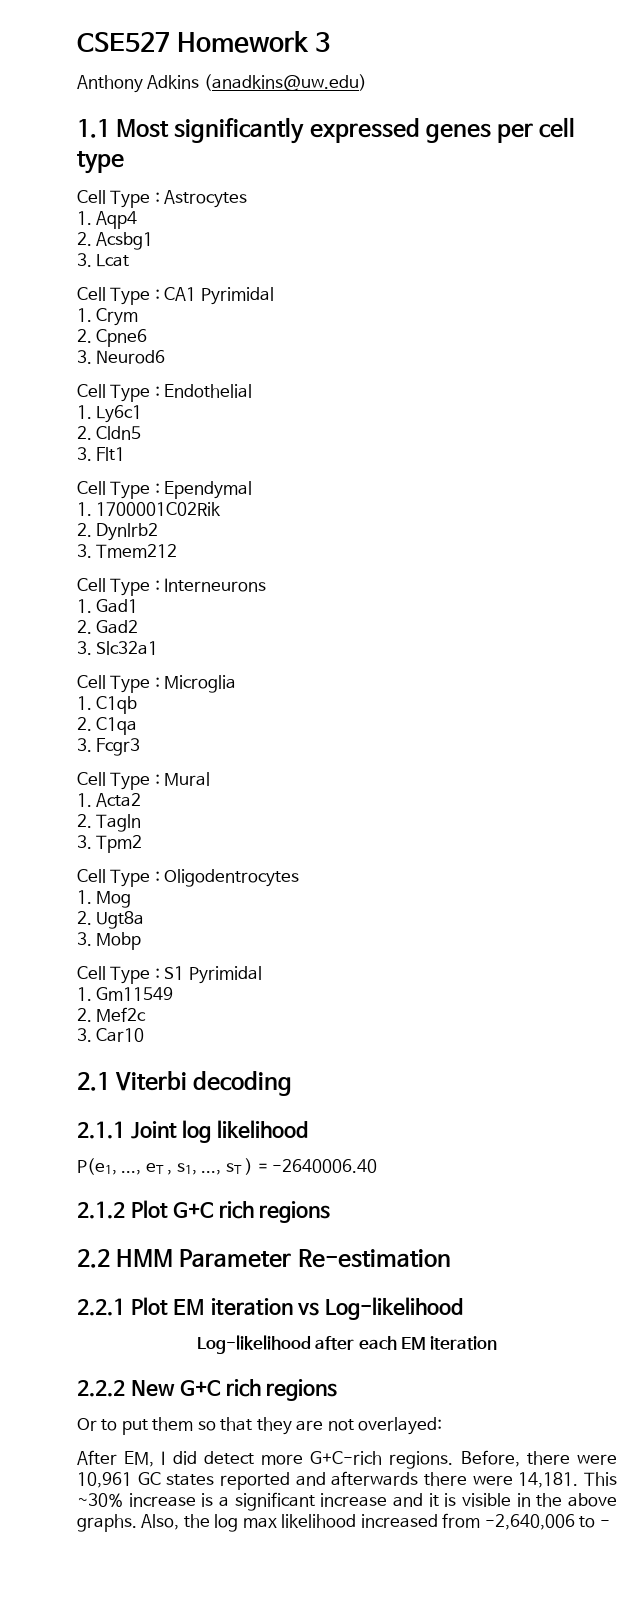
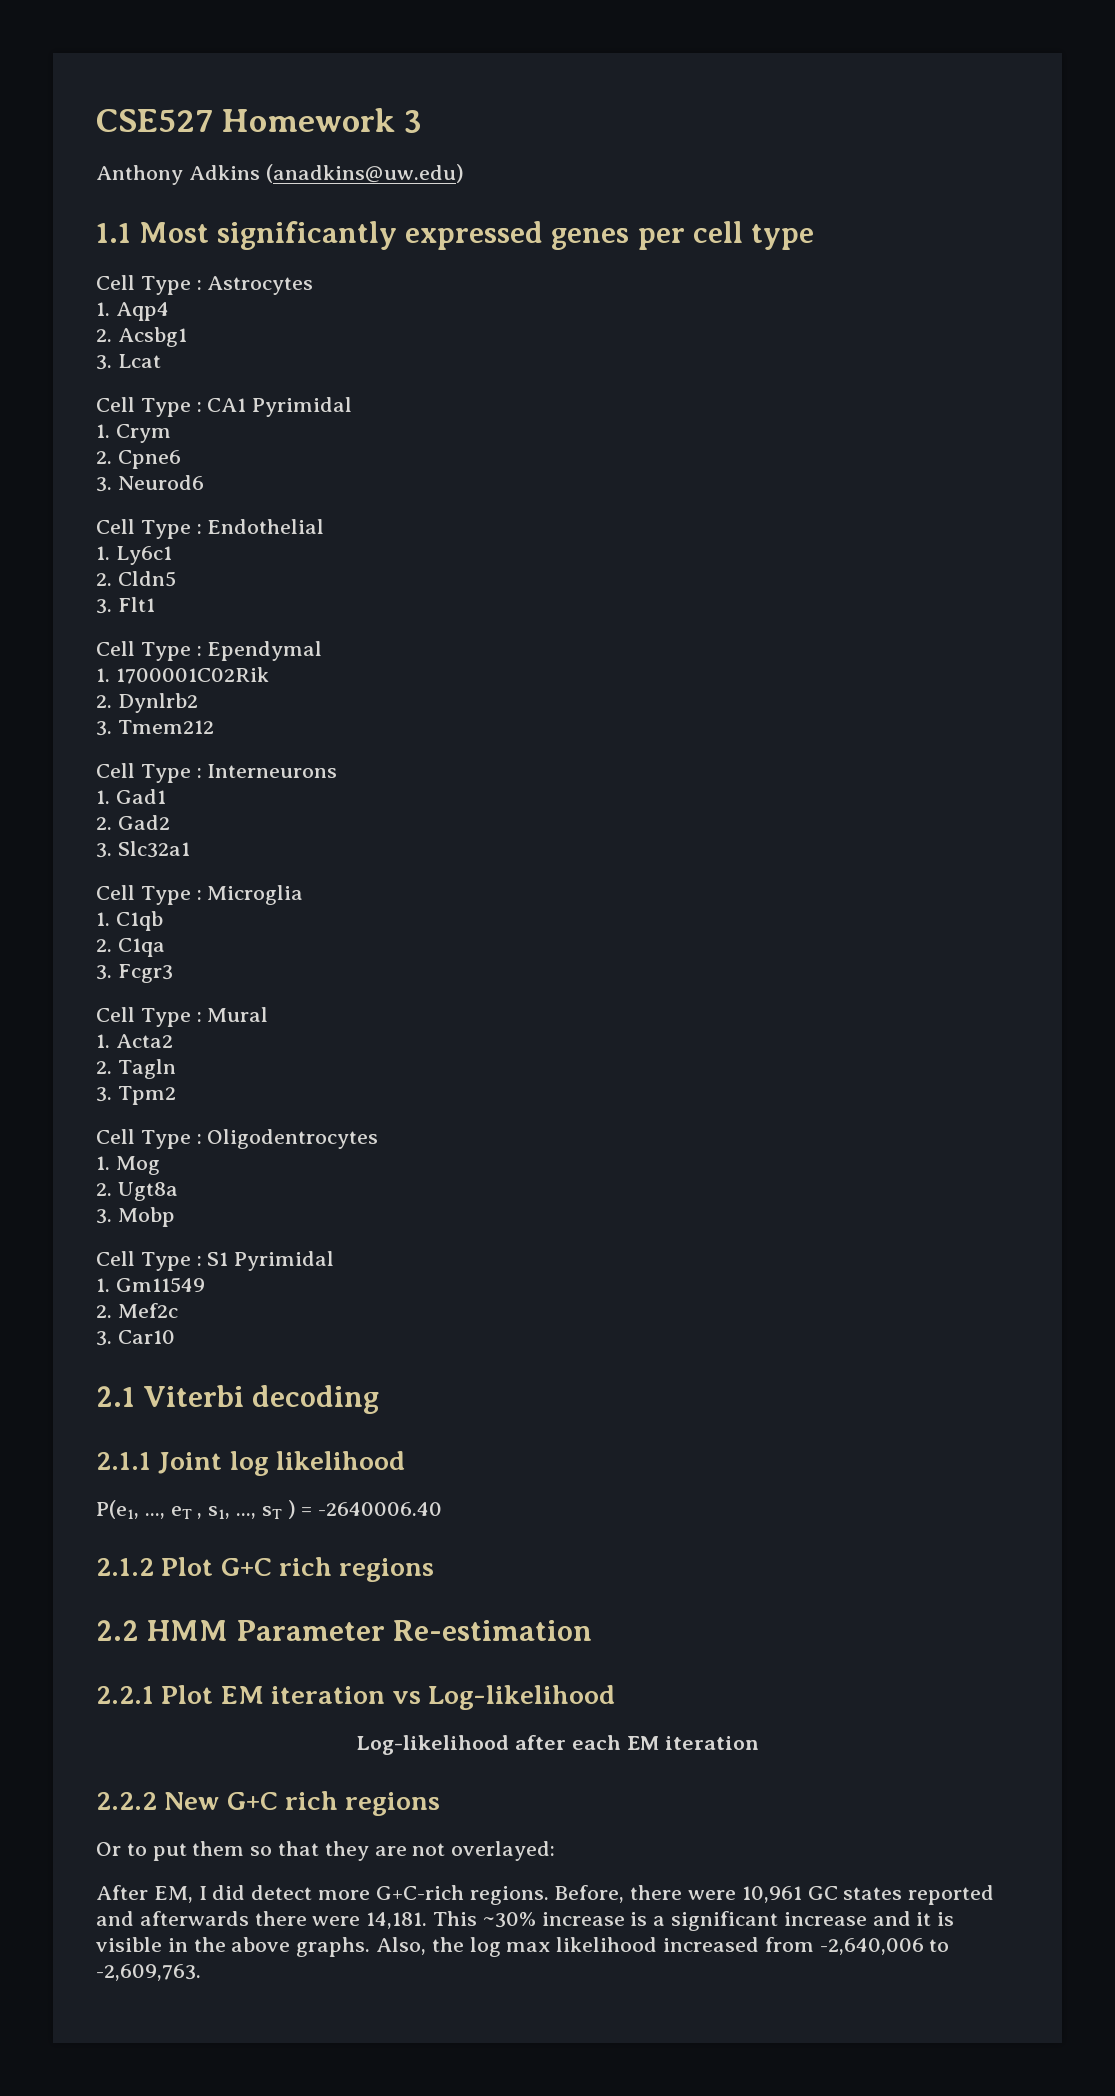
- Also, the log max likelihood increased from -2,640,006 to -
+ Also, the log max likelihood increased from -2,640,006 to -2,609,763.

